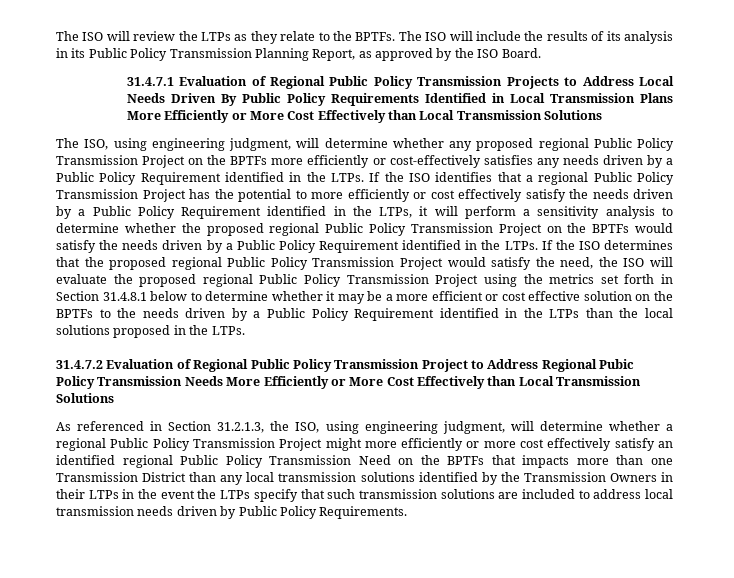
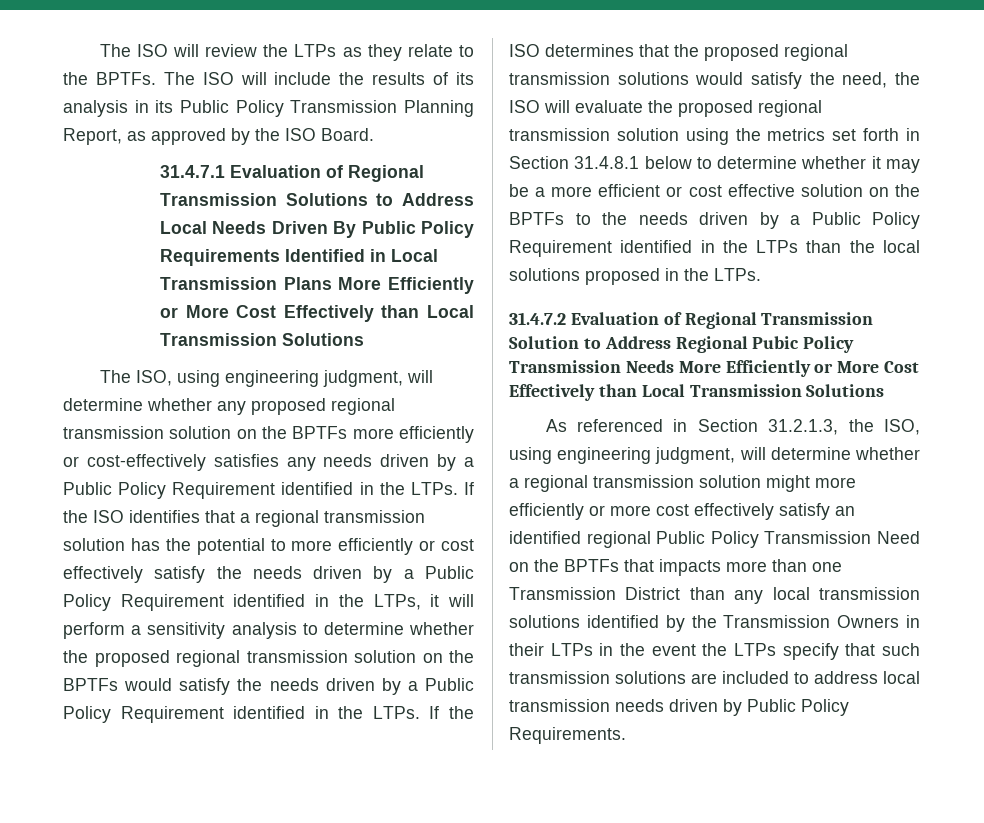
- 31.4.7.1 Evaluation of Regional Public Policy Transmission Projects to Address Local Needs Driven By Public Policy Requirements Identified in Local Transmission Plans More Efficiently or More Cost Effectively than Local Transmission Solutions
+ 31.4.7.1 Evaluation of Regional Transmission Solutions to Address Local Needs Driven By Public Policy Requirements Identified in Local Transmission Plans More Efficiently or More Cost Effectively than Local Transmission Solutions
- The ISO, using engineering judgment, will determine whether any proposed regional Public Policy Transmission Project on the BPTFs more efficiently or cost-effectively satisfies any needs driven by a Public Policy Requirement identified in the LTPs.
+ The ISO, using engineering judgment, will determine whether any proposed regional transmission solution on the BPTFs more efficiently or cost-effectively satisfies any needs driven by a Public Policy Requirement identified in the LTPs.
- If the ISO identifies that a regional Public Policy Transmission Project has the potential to more efficiently or cost effectively satisfy the needs driven by a Public Policy Requirement identified in the LTPs, it will perform a sensitivity analysis to determine whether the proposed regional Public Policy Transmission Project on the BPTFs would satisfy the needs driven by a Public Policy Requirement identified in the LTPs.
+ If the ISO identifies that a regional transmission solution has the potential to more efficiently or cost effectively satisfy the needs driven by a Public Policy Requirement identified in the LTPs, it will perform a sensitivity analysis to determine whether the proposed regional transmission solution on the BPTFs would satisfy the needs driven by a Public Policy Requirement identified in the LTPs.
- If the ISO determines that the proposed regional Public Policy Transmission Project would satisfy the need, the ISO will evaluate the proposed regional Public Policy Transmission Project using the metrics set forth in Section 31.4.8.1 below to determine whether it may be a more efficient or cost effective solution on the BPTFs to the needs driven by a Public Policy Requirement identified in the LTPs than the local solutions proposed in the LTPs.
+ If the ISO determines that the proposed regional transmission solutions would satisfy the need, the ISO will evaluate the proposed regional transmission solution using the metrics set forth in Section 31.4.8.1 below to determine whether it may be a more efficient or cost effective solution on the BPTFs to the needs driven by a Public Policy Requirement identified in the LTPs than the local solutions proposed in the LTPs.
- 31.4.7.2 Evaluation of Regional Public Policy Transmission Project to Address Regional Pubic Policy Transmission Needs More Efficiently or More Cost Effectively than Local Transmission Solutions
+ 31.4.7.2 Evaluation of Regional Transmission Solution to Address Regional Pubic Policy Transmission Needs More Efficiently or More Cost Effectively than Local Transmission Solutions
- As referenced in Section 31.2.1.3, the ISO, using engineering judgment, will determine whether a regional Public Policy Transmission Project might more efficiently or more cost effectively satisfy an identified regional Public Policy Transmission Need on the BPTFs that impacts more than one Transmission District than any local transmission solutions identified by the Transmission Owners in their LTPs in the event the LTPs specify that such transmission solutions are included to address local transmission needs driven by Public Policy Requirements.
+ As referenced in Section 31.2.1.3, the ISO, using engineering judgment, will determine whether a regional transmission solution might more efficiently or more cost effectively satisfy an identified regional Public Policy Transmission Need on the BPTFs that impacts more than one Transmission District than any local transmission solutions identified by the Transmission Owners in their LTPs in the event the LTPs specify that such transmission solutions are included to address local transmission needs driven by Public Policy Requirements.

